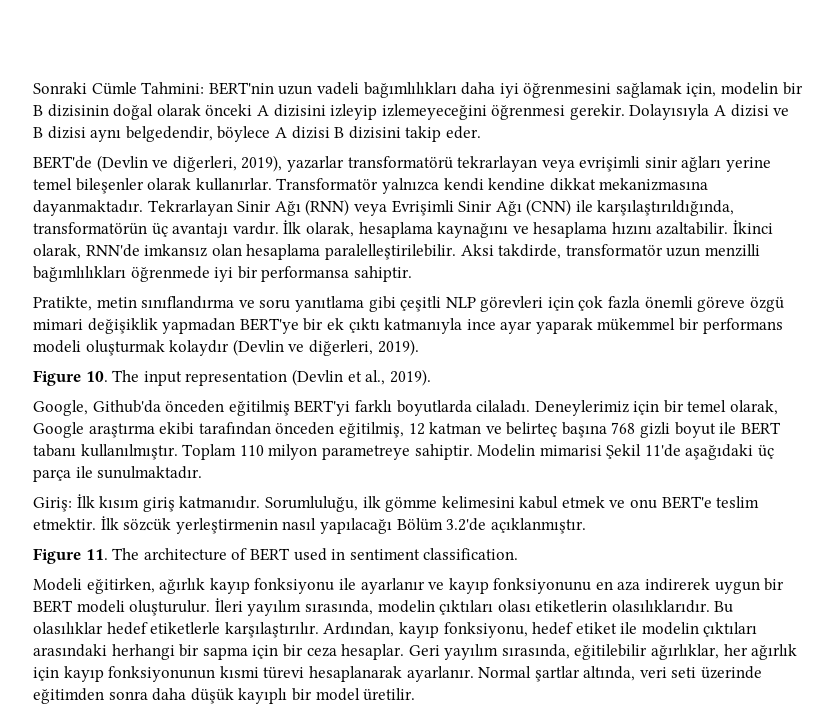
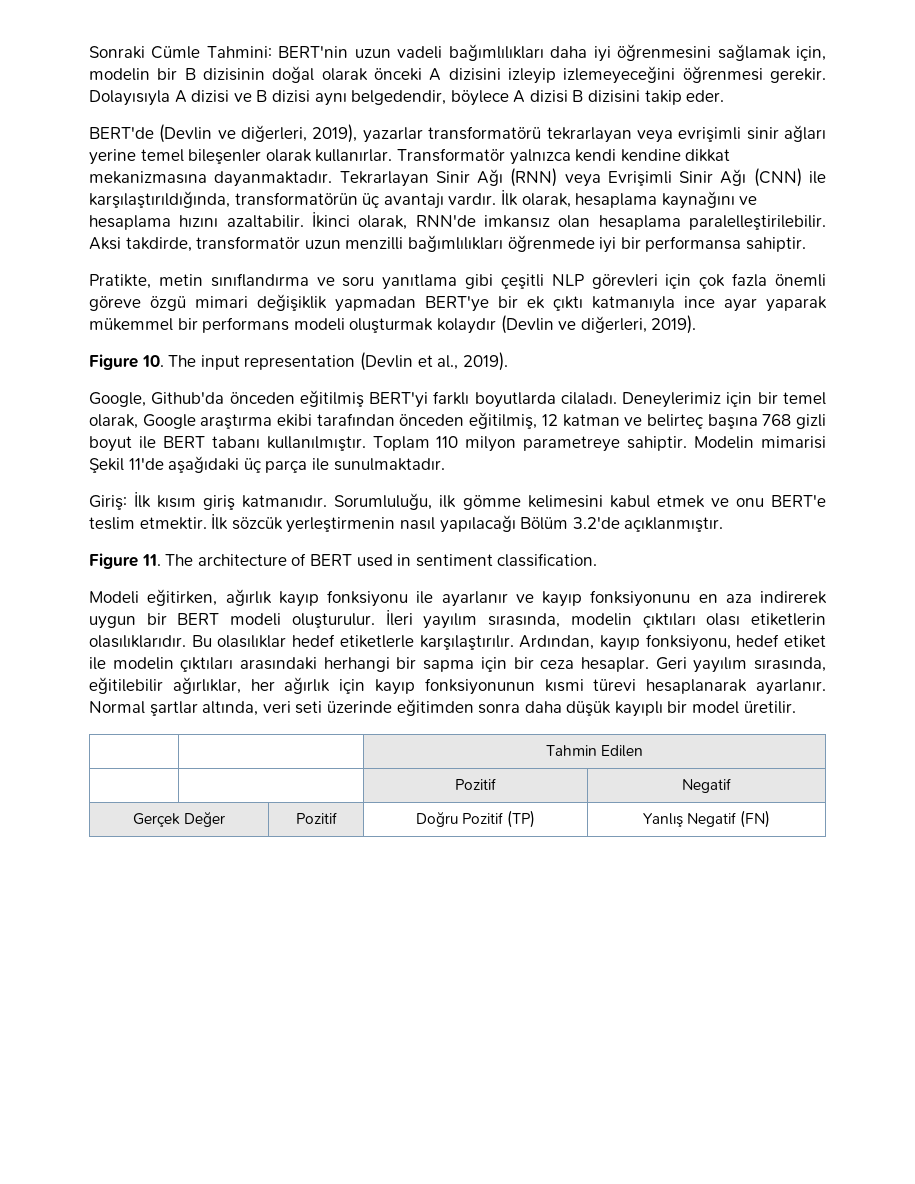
+ | | Tahmin Edilen
+ | | Pozitif | Negatif
+ Gerçek Değer | Pozitif | Doğru Pozitif (TP) | Yanlış Negatif (FN)

